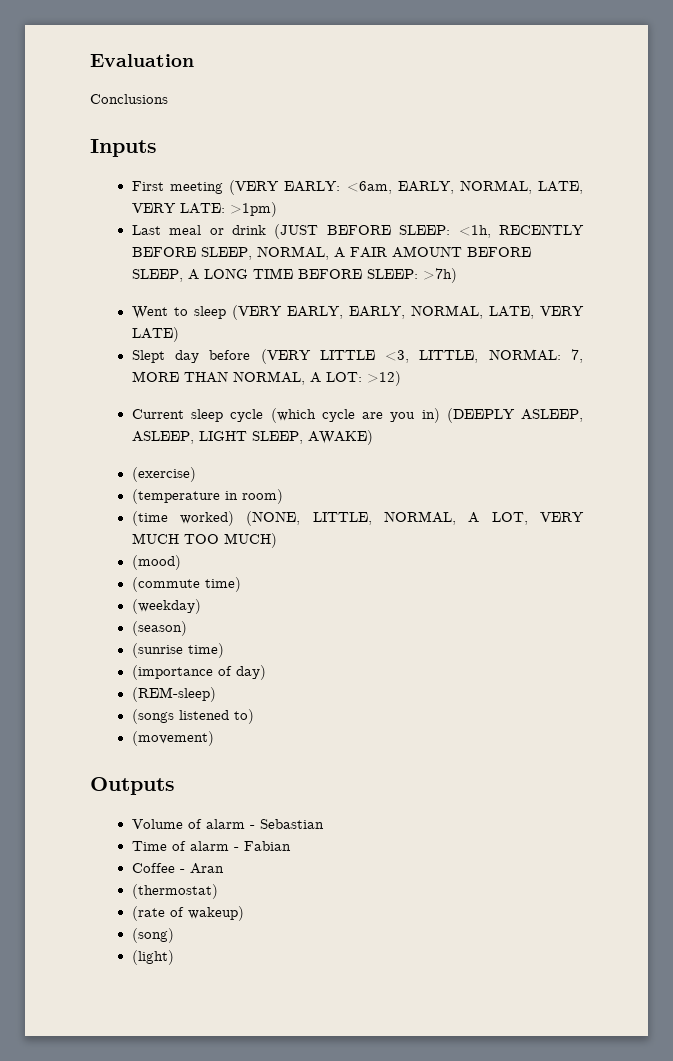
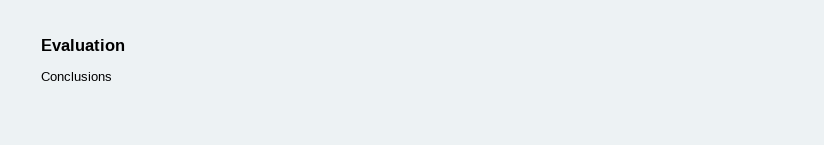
- Inputs
- First meeting (VERY EARLY: <6am, EARLY, NORMAL, LATE, VERY LATE: >1pm)
- Last meal or drink (JUST BEFORE SLEEP: <1h, RECENTLY BEFORE SLEEP, NORMAL, A FAIR AMOUNT BEFORE SLEEP, A LONG TIME BEFORE SLEEP: >7h)
- Went to sleep (VERY EARLY, EARLY, NORMAL, LATE, VERY LATE)
- Slept day before (VERY LITTLE <3, LITTLE, NORMAL: 7, MORE THAN NORMAL, A LOT: >12)
- Current sleep cycle (which cycle are you in) (DEEPLY ASLEEP, ASLEEP, LIGHT SLEEP, AWAKE)
- (exercise)
- (temperature in room)
- (time worked) (NONE, LITTLE, NORMAL, A LOT, VERY MUCH TOO MUCH)
- (mood)
- (commute time)
- (weekday)
- (season)
- (sunrise time)
- (importance of day)
- (REM-sleep)
- (songs listened to)
- (movement)
- Outputs
- Volume of alarm - Sebastian
- Time of alarm - Fabian
- Coffee - Aran
- (thermostat)
- (rate of wakeup)
- (song)
- (light)

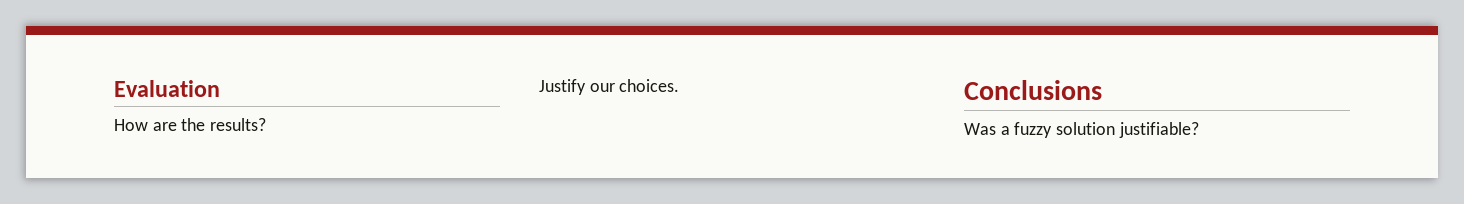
+ How are the results?
+ Justify our choices.
  Conclusions
+ Was a fuzzy solution justifiable?

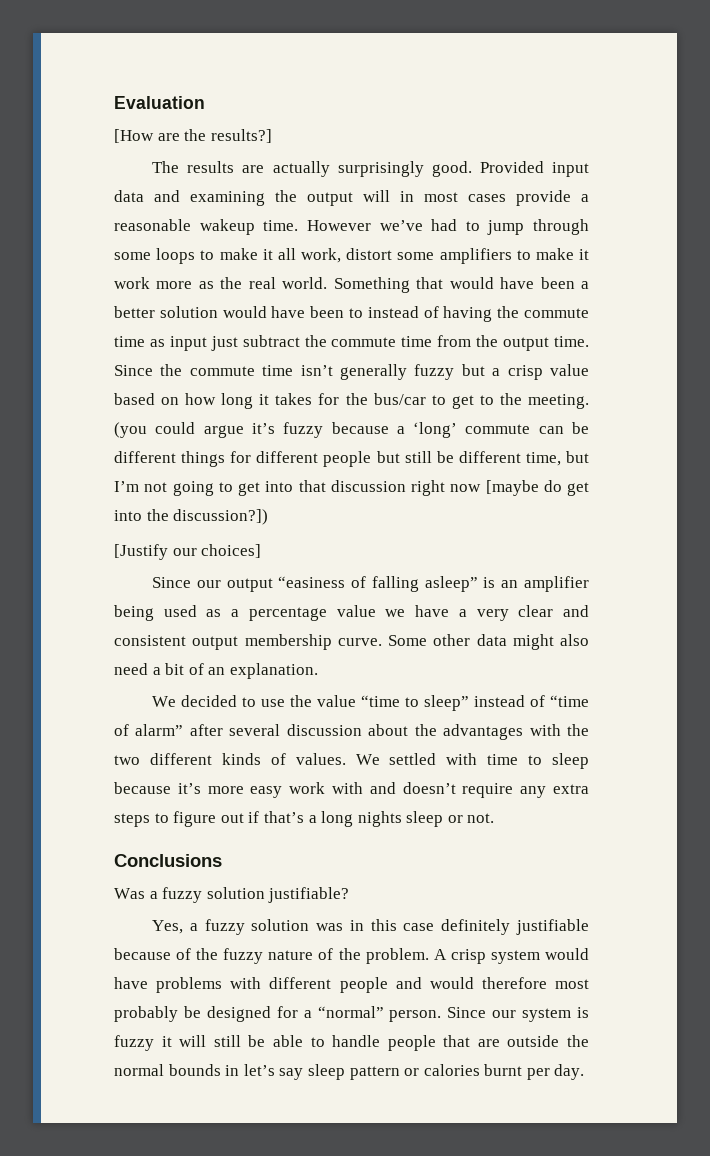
- How are the results?
- Justify our choices.
+ [How are the results?]
+ The results are actually surprisingly good. Provided input data and examining the output will in most cases provide a reasonable wakeup time. However we’ve had to jump through some loops to make it all work, distort some amplifiers to make it work more as the real world. Something that would have been a better solution would have been to instead of having the commute time as input just subtract the commute time from the output time. Since the commute time isn’t generally fuzzy but a crisp value based on how long it takes for the bus/car to get to the meeting. (you could argue it’s fuzzy because a ‘long’ commute can be different things for different people but still be different time, but I’m not going to get into that discussion right now [maybe do get into the discussion?])
+ [Justify our choices]
+ Since our output “easiness of falling asleep” is an amplifier being used as a percentage value we have a very clear and consistent output membership curve. Some other data might also need a bit of an explanation.
+ We decided to use the value “time to sleep” instead of “time of alarm” after several discussion about the advantages with the two different kinds of values. We settled with time to sleep because it’s more easy work with and doesn’t require any extra steps to figure out if that’s a long nights sleep or not.
+ Yes, a fuzzy solution was in this case definitely justifiable because of the fuzzy nature of the problem. A crisp system would have problems with different people and would therefore most probably be designed for a “normal” person. Since our system is fuzzy it will still be able to handle people that are outside the normal bounds in let’s say sleep pattern or calories burnt per day.

